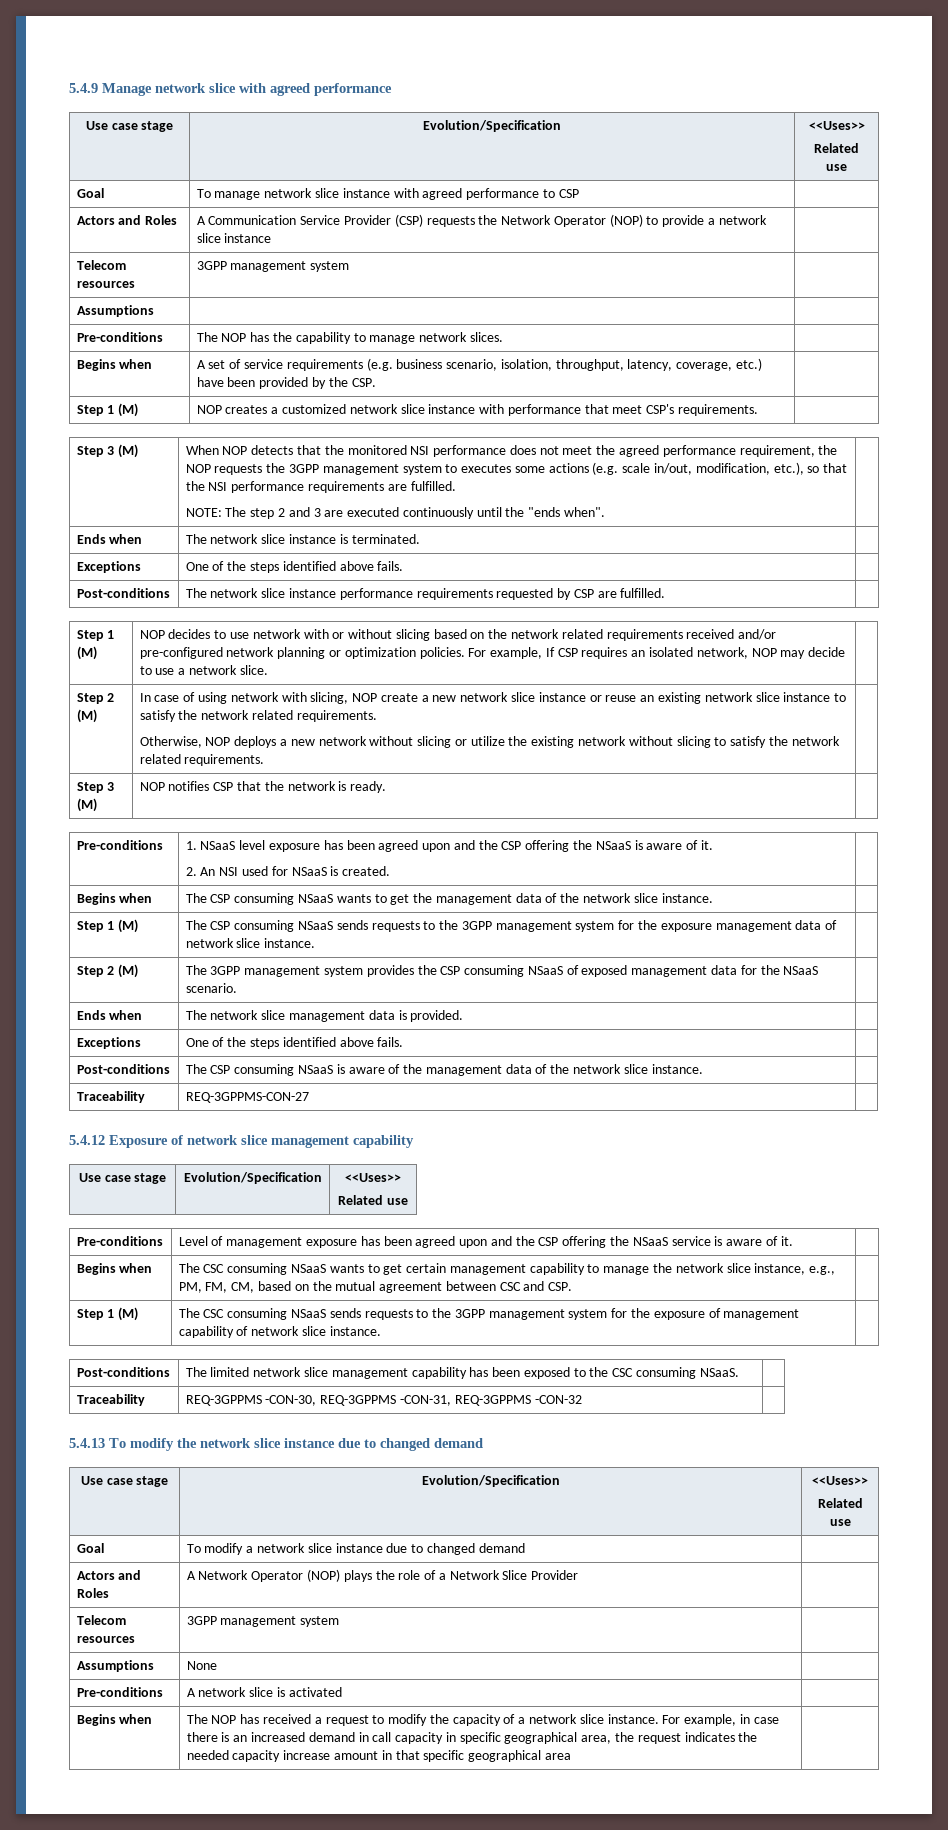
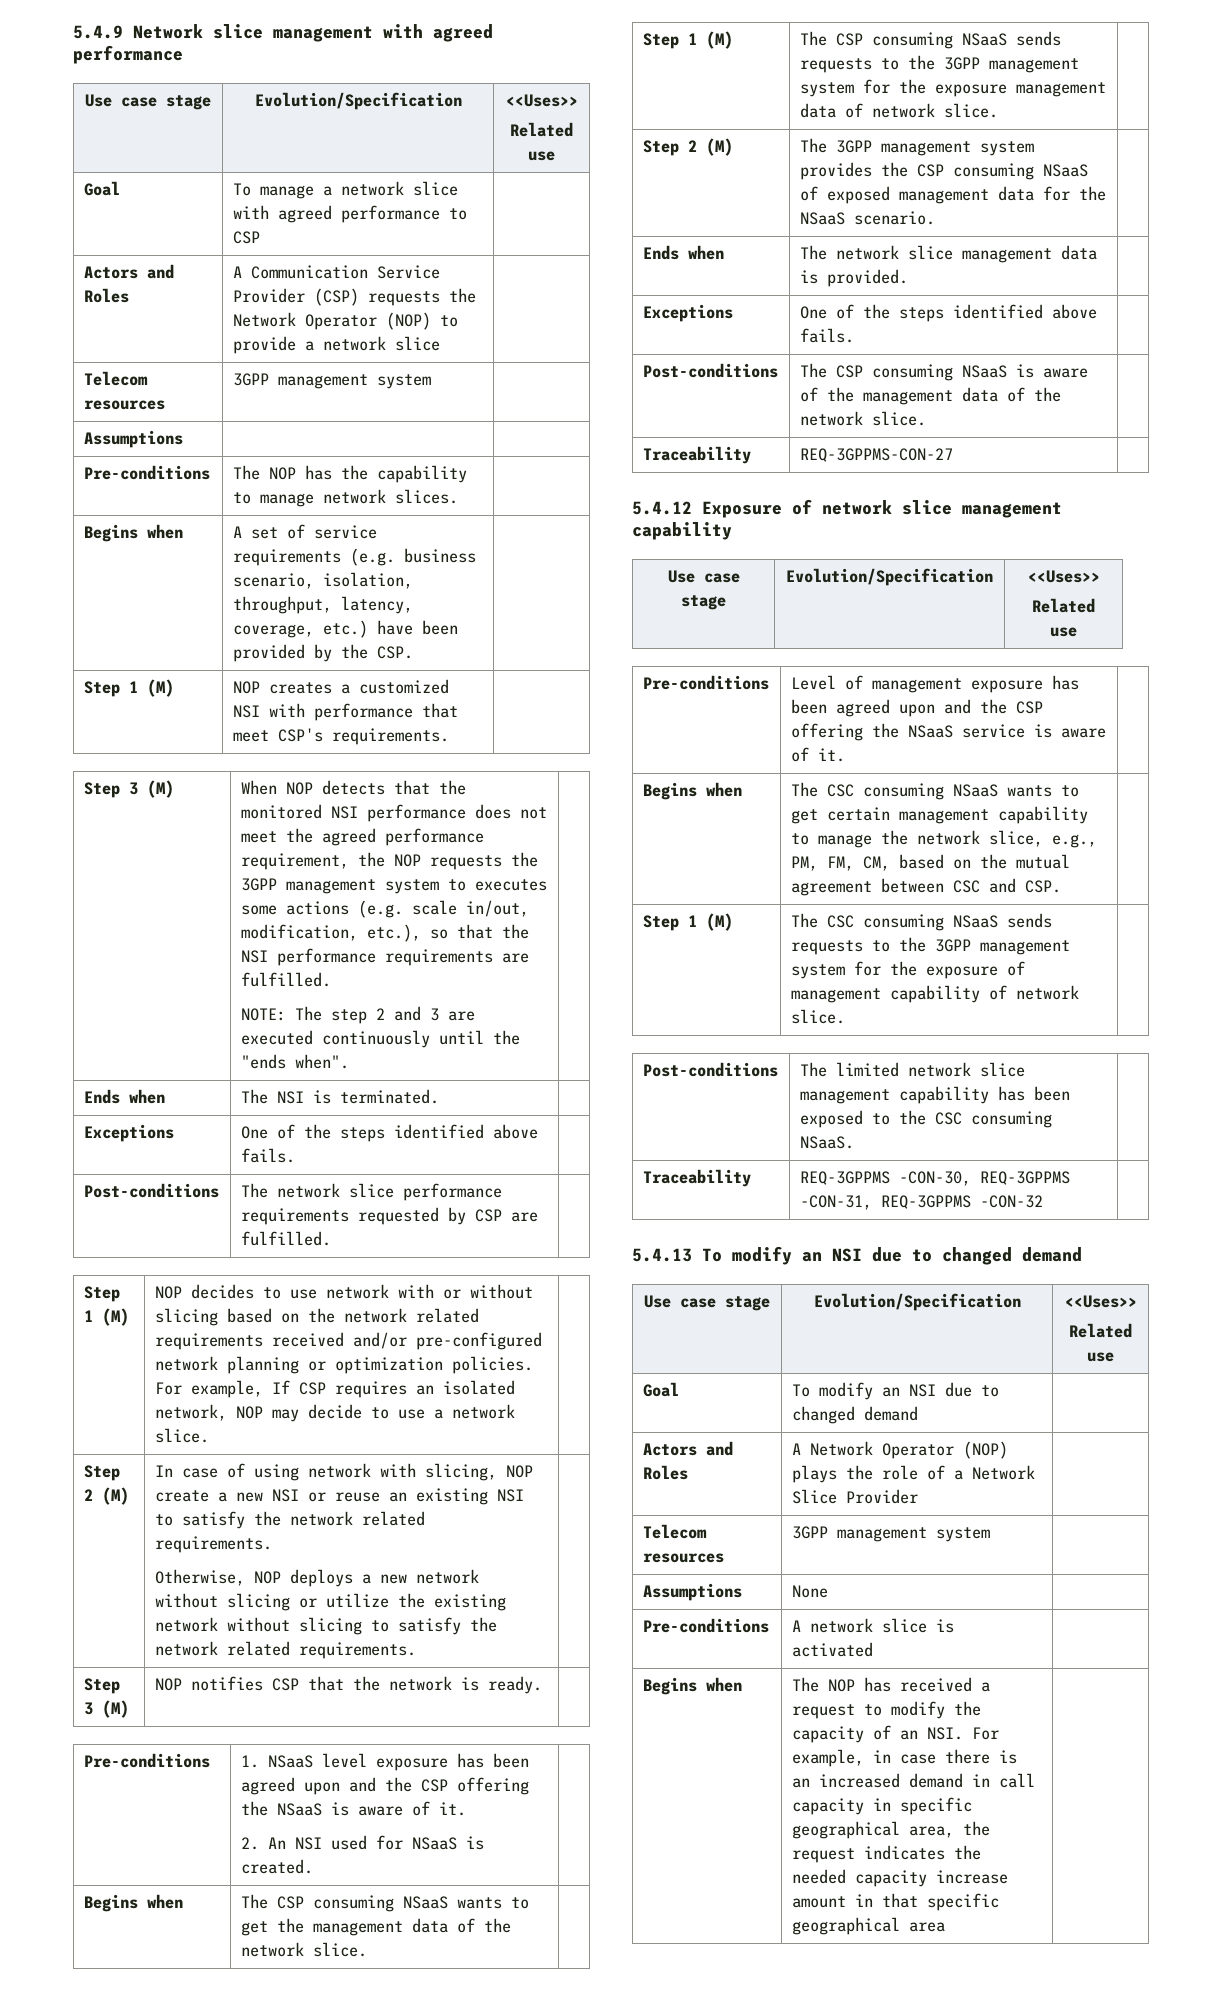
- 5.4.9 Manage network slice with agreed performance
+ 5.4.9 Network slice management with agreed performance
- Goal | To manage network slice instance with agreed performance to CSP |
+ Goal | To manage a network slice with agreed performance to CSP |
- Actors and Roles | A Communication Service Provider (CSP) requests the Network Operator (NOP) to provide a network slice instance |
+ Actors and Roles | A Communication Service Provider (CSP) requests the Network Operator (NOP) to provide a network slice |
- Step 1 (M) | NOP creates a customized network slice instance with performance that meet CSP's requirements. |
+ Step 1 (M) | NOP creates a customized NSI with performance that meet CSP's requirements. |
- Ends when | The network slice instance is terminated. |
+ Ends when | The NSI is terminated. |
- Post-conditions | The network slice instance performance requirements requested by CSP are fulfilled. |
+ Post-conditions | The network slice performance requirements requested by CSP are fulfilled. |
- In case of using network with slicing, NOP create a new network slice instance or reuse an existing network slice instance to satisfy the network related requirements.
+ In case of using network with slicing, NOP create a new NSI or reuse an existing NSI to satisfy the network related requirements.
- Begins when | The CSP consuming NSaaS wants to get the management data of the network slice instance. |
+ Begins when | The CSP consuming NSaaS wants to get the management data of the network slice. |
- Step 1 (M) | The CSP consuming NSaaS sends requests to the 3GPP management system for the exposure management data of network slice instance. |
+ Step 1 (M) | The CSP consuming NSaaS sends requests to the 3GPP management system for the exposure management data of network slice. |
- Post-conditions | The CSP consuming NSaaS is aware of the management data of the network slice instance. |
+ Post-conditions | The CSP consuming NSaaS is aware of the management data of the network slice. |
- Begins when | The CSC consuming NSaaS wants to get certain management capability to manage the network slice instance, e.g., PM, FM, CM, based on the mutual agreement between CSC and CSP. |
+ Begins when | The CSC consuming NSaaS wants to get certain management capability to manage the network slice, e.g., PM, FM, CM, based on the mutual agreement between CSC and CSP. |
- Step 1 (M) | The CSC consuming NSaaS sends requests to the 3GPP management system for the exposure of management capability of network slice instance. |
+ Step 1 (M) | The CSC consuming NSaaS sends requests to the 3GPP management system for the exposure of management capability of network slice. |
- 5.4.13 To modify the network slice instance due to changed demand
+ 5.4.13 To modify an NSI due to changed demand
- Goal | To modify a network slice instance due to changed demand |
+ Goal | To modify an NSI due to changed demand |
- The NOP has received a request to modify the capacity of a network slice instance. For example, in case there is an increased demand in call capacity in specific geographical area, the request indicates the needed capacity increase amount in that specific geographical area
+ The NOP has received a request to modify the capacity of an NSI. For example, in case there is an increased demand in call capacity in specific geographical area, the request indicates the needed capacity increase amount in that specific geographical area

